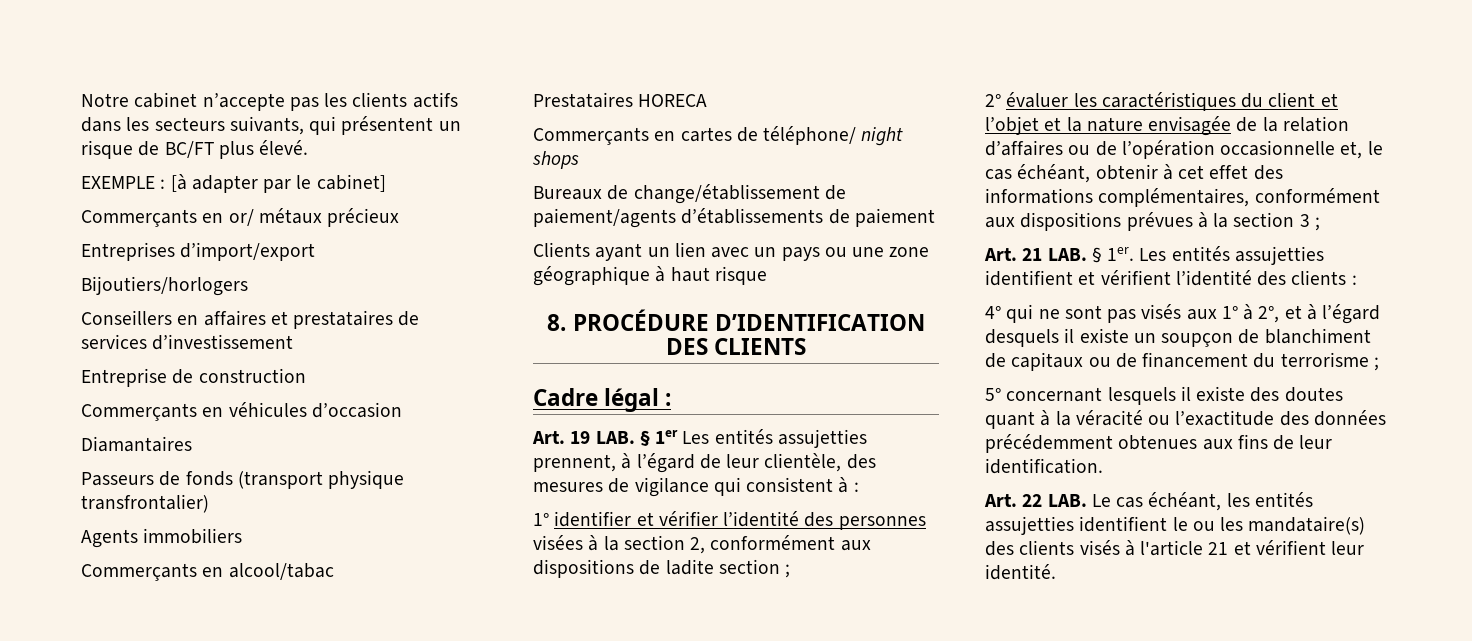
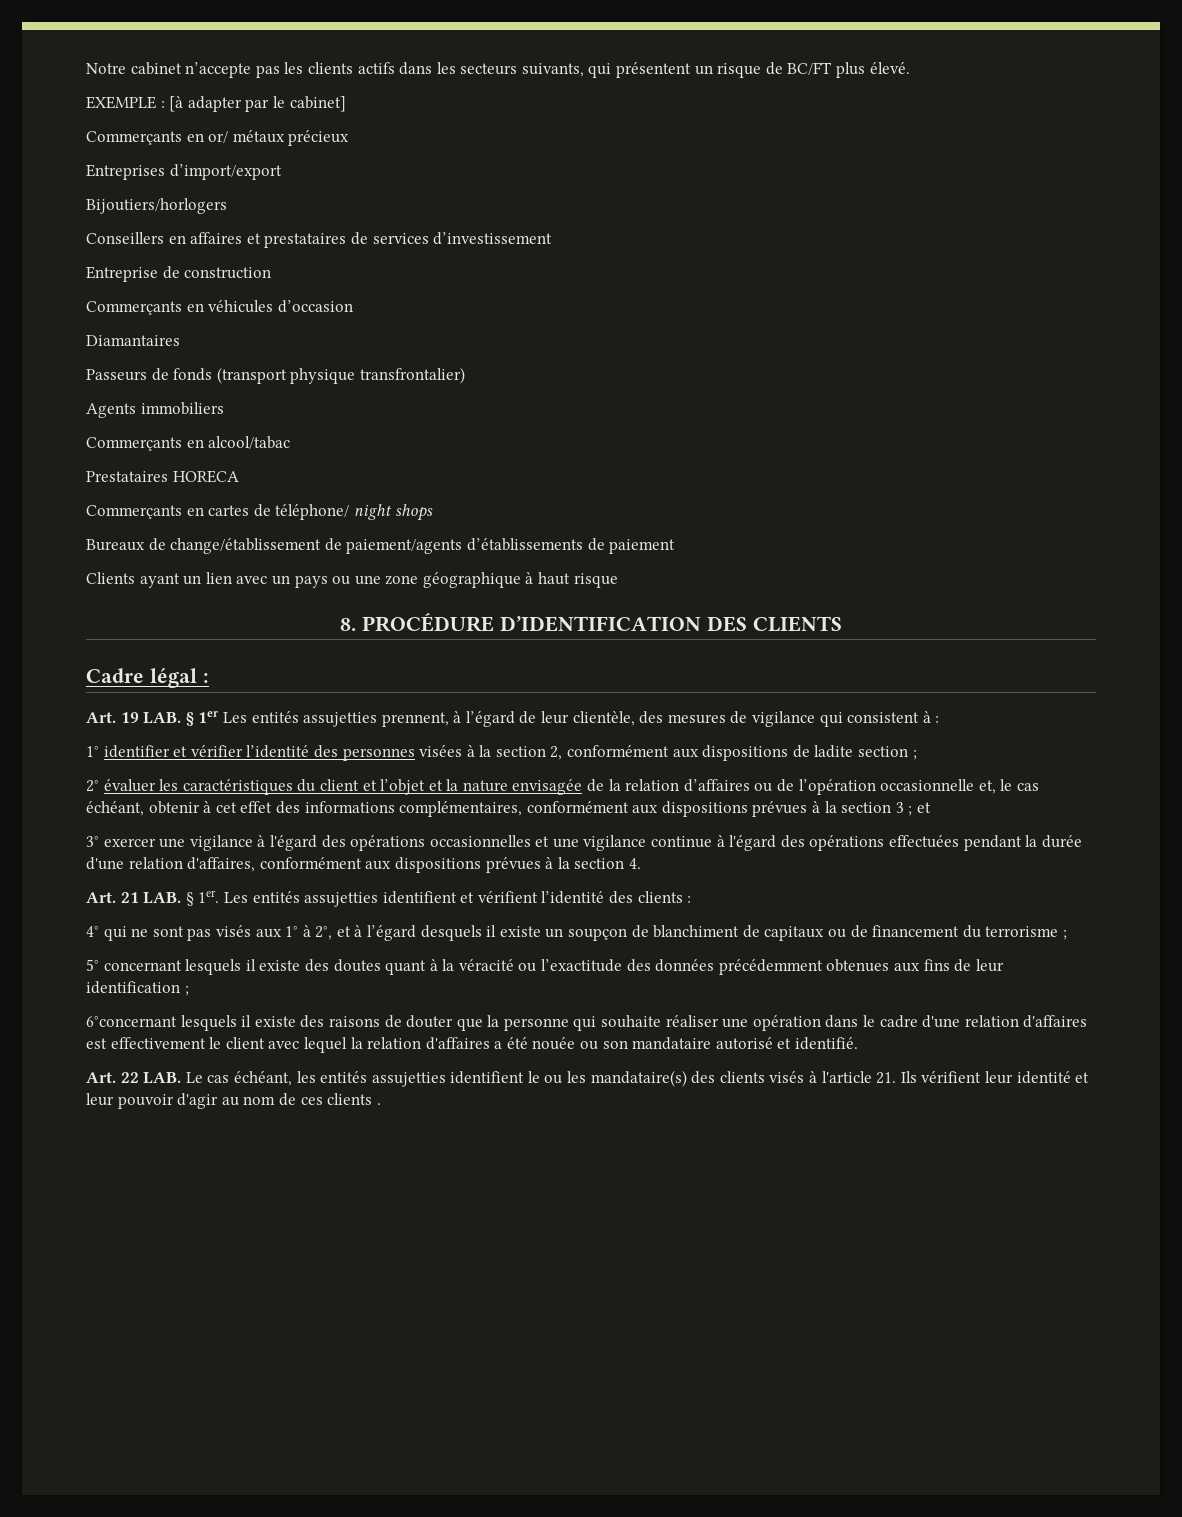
- 2° évaluer les caractéristiques du client et l’objet et la nature envisagée de la relation d’affaires ou de l’opération occasionnelle et, le cas échéant, obtenir à cet effet des informations complémentaires, conformément aux dispositions prévues à la section 3 ;
+ 2° évaluer les caractéristiques du client et l’objet et la nature envisagée de la relation d’affaires ou de l’opération occasionnelle et, le cas échéant, obtenir à cet effet des informations complémentaires, conformément aux dispositions prévues à la section 3 ; et
+ 3° exercer une vigilance à l'égard des opérations occasionnelles et une vigilance continue à l'égard des opérations effectuées pendant la durée d'une relation d'affaires, conformément aux dispositions prévues à la section 4.
- 5° concernant lesquels il existe des doutes quant à la véracité ou l’exactitude des données précédemment obtenues aux fins de leur identification.
+ 5° concernant lesquels il existe des doutes quant à la véracité ou l’exactitude des données précédemment obtenues aux fins de leur identification ;
+ 6°concernant lesquels il existe des raisons de douter que la personne qui souhaite réaliser une opération dans le cadre d'une relation d'affaires est effectivement le client avec lequel la relation d'affaires a été nouée ou son mandataire autorisé et identifié.
- Art. 22 LAB. Le cas échéant, les entités assujetties identifient le ou les mandataire(s) des clients visés à l'article 21 et vérifient leur identité.
+ Art. 22 LAB. Le cas échéant, les entités assujetties identifient le ou les mandataire(s) des clients visés à l'article 21. Ils vérifient leur identité et leur pouvoir d'agir au nom de ces clients .

